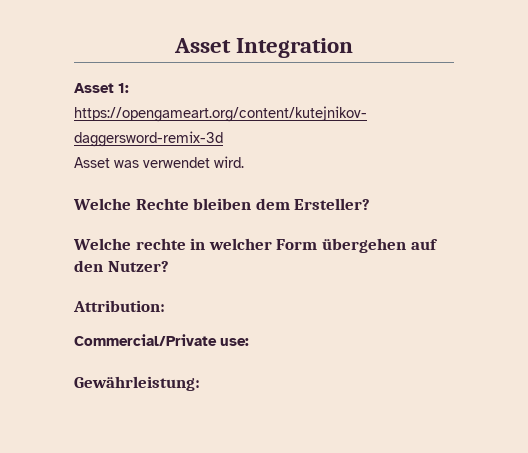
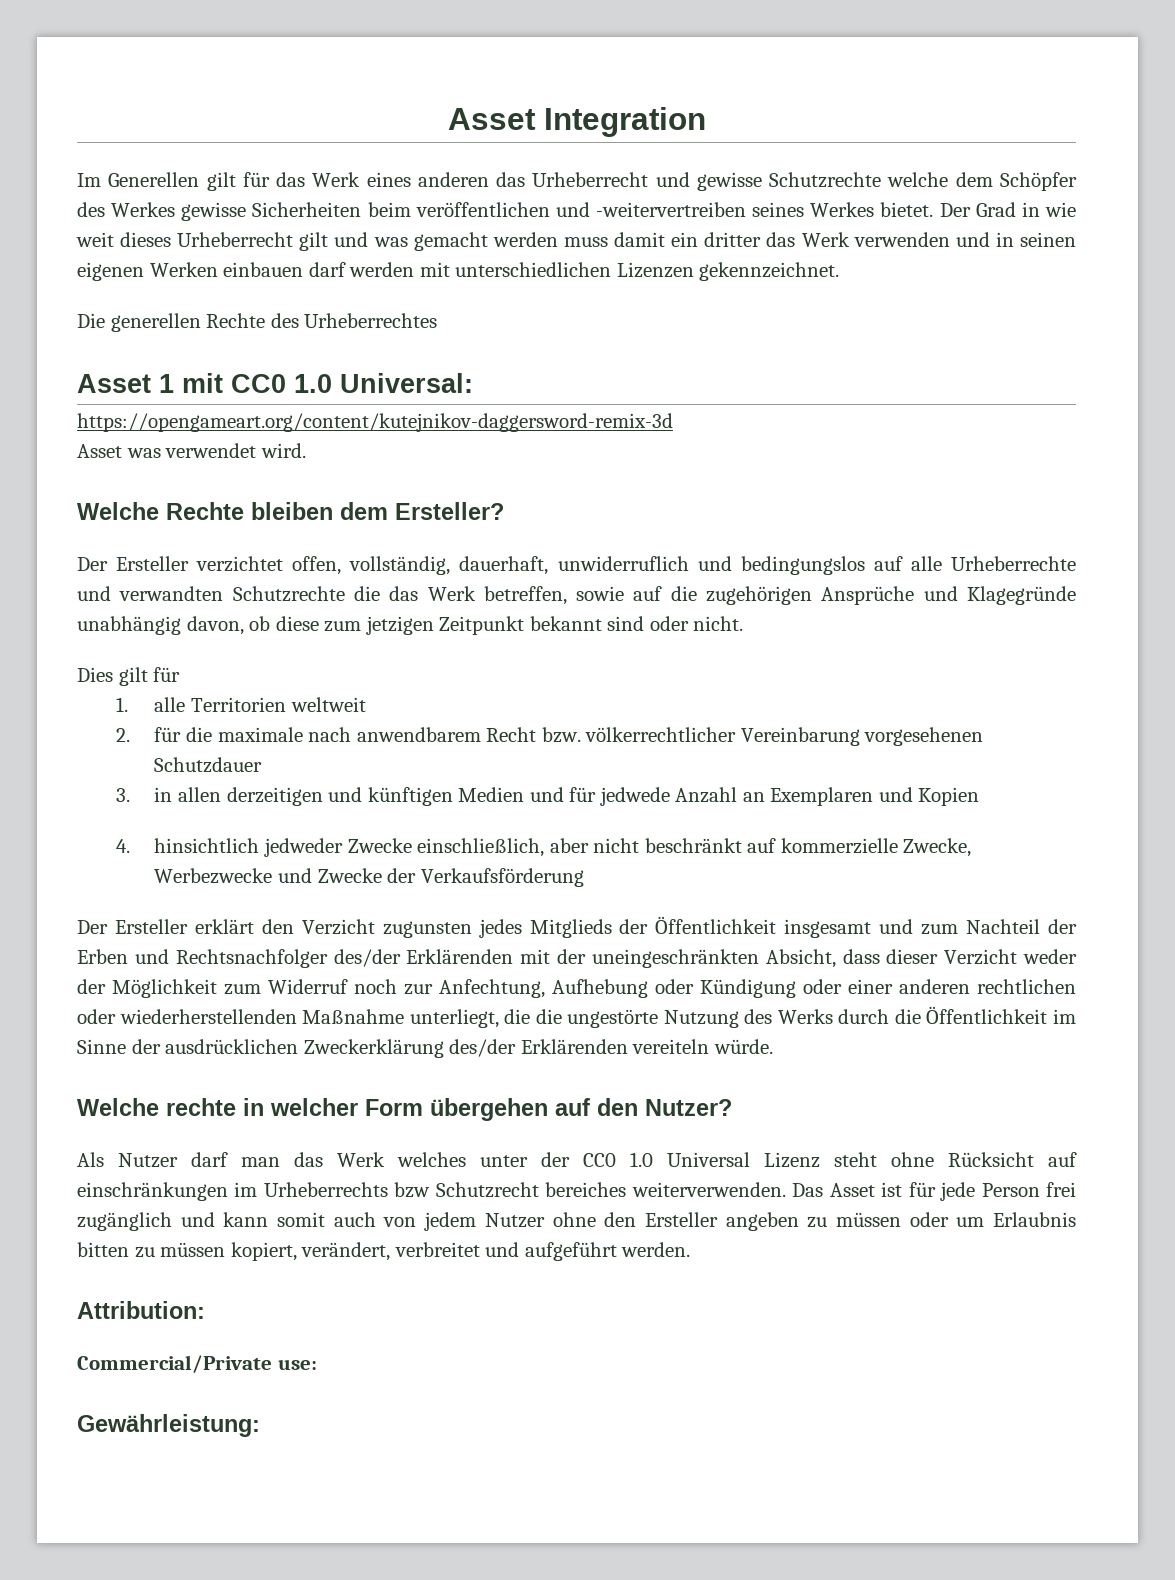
- Asset 1:
+ Im Generellen gilt für das Werk eines anderen das Urheberrecht und gewisse Schutzrechte welche dem Schöpfer des Werkes gewisse Sicherheiten beim veröffentlichen und -weitervertreiben seines Werkes bietet. Der Grad in wie weit dieses Urheberrecht gilt und was gemacht werden muss damit ein dritter das Werk verwenden und in seinen eigenen Werken einbauen darf werden mit unterschiedlichen Lizenzen gekennzeichnet.
+ Die generellen Rechte des Urheberrechtes
+ Asset 1 mit CC0 1.0 Universal:
+ Der Ersteller verzichtet offen, vollständig, dauerhaft, unwiderruflich und bedingungslos auf alle Urheberrechte und verwandten Schutzrechte die das Werk betreffen, sowie auf die zugehörigen Ansprüche und Klagegründe unabhängig davon, ob diese zum jetzigen Zeitpunkt bekannt sind oder nicht.
+ Dies gilt für
+ 1. alle Territorien weltweit
+ 2. für die maximale nach anwendbarem Recht bzw. völkerrechtlicher Vereinbarung vorgesehenen Schutzdauer
+ 3. in allen derzeitigen und künftigen Medien und für jedwede Anzahl an Exemplaren und Kopien
+ 4. hinsichtlich jedweder Zwecke einschließlich, aber nicht beschränkt auf kommerzielle Zwecke, Werbezwecke und Zwecke der Verkaufsförderung
+ Der Ersteller erklärt den Verzicht zugunsten jedes Mitglieds der Öffentlichkeit insgesamt und zum Nachteil der Erben und Rechtsnachfolger des/der Erklärenden mit der uneingeschränkten Absicht, dass dieser Verzicht weder der Möglichkeit zum Widerruf noch zur Anfechtung, Aufhebung oder Kündigung oder einer anderen rechtlichen oder wiederherstellenden Maßnahme unterliegt, die die ungestörte Nutzung des Werks durch die Öffentlichkeit im Sinne der ausdrücklichen Zweckerklärung des/der Erklärenden vereiteln würde.
+ Als Nutzer darf man das Werk welches unter der CC0 1.0 Universal Lizenz steht ohne Rücksicht auf einschränkungen im Urheberrechts bzw Schutzrecht bereiches weiterverwenden. Das Asset ist für jede Person frei zugänglich und kann somit auch von jedem Nutzer ohne den Ersteller angeben zu müssen oder um Erlaubnis bitten zu müssen kopiert, verändert, verbreitet und aufgeführt werden.

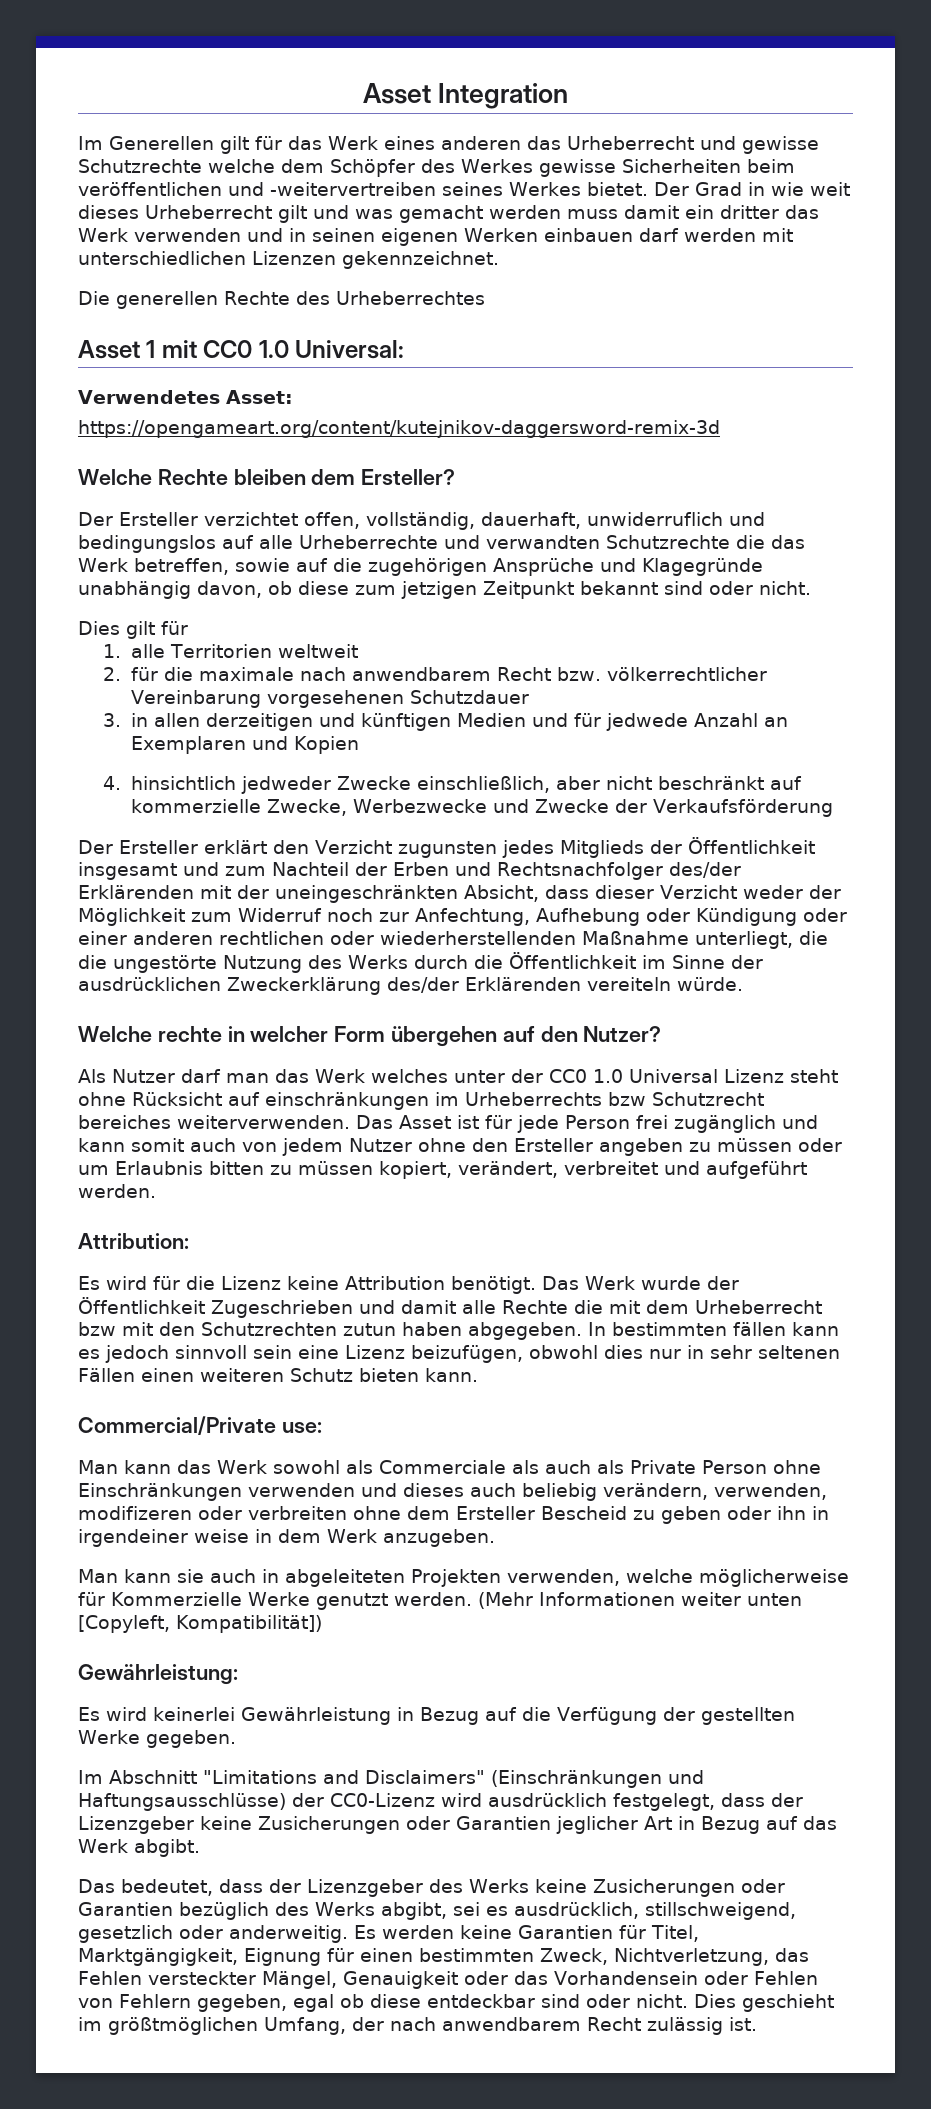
+ Verwendetes Asset:
- Asset was verwendet wird.
+ Es wird für die Lizenz keine Attribution benötigt. Das Werk wurde der Öffentlichkeit Zugeschrieben und damit alle Rechte die mit dem Urheberrecht bzw mit den Schutzrechten zutun haben abgegeben. In bestimmten fällen kann es jedoch sinnvoll sein eine Lizenz beizufügen, obwohl dies nur in sehr seltenen Fällen einen weiteren Schutz bieten kann.
  Commercial/Private use:
+ Man kann das Werk sowohl als Commerciale als auch als Private Person ohne Einschränkungen verwenden und dieses auch beliebig verändern, verwenden, modifizeren oder verbreiten ohne dem Ersteller Bescheid zu geben oder ihn in irgendeiner weise in dem Werk anzugeben.
+ Man kann sie auch in abgeleiteten Projekten verwenden, welche möglicherweise für Kommerzielle Werke genutzt werden. (Mehr Informationen weiter unten [Copyleft, Kompatibilität])
  Gewährleistung:
+ Es wird keinerlei Gewährleistung in Bezug auf die Verfügung der gestellten Werke gegeben.
+ Im Abschnitt "Limitations and Disclaimers" (Einschränkungen und Haftungsausschlüsse) der CC0-Lizenz wird ausdrücklich festgelegt, dass der Lizenzgeber keine Zusicherungen oder Garantien jeglicher Art in Bezug auf das Werk abgibt.
+ Das bedeutet, dass der Lizenzgeber des Werks keine Zusicherungen oder Garantien bezüglich des Werks abgibt, sei es ausdrücklich, stillschweigend, gesetzlich oder anderweitig. Es werden keine Garantien für Titel, Marktgängigkeit, Eignung für einen bestimmten Zweck, Nichtverletzung, das Fehlen versteckter Mängel, Genauigkeit oder das Vorhandensein oder Fehlen von Fehlern gegeben, egal ob diese entdeckbar sind oder nicht. Dies geschieht im größtmöglichen Umfang, der nach anwendbarem Recht zulässig ist.

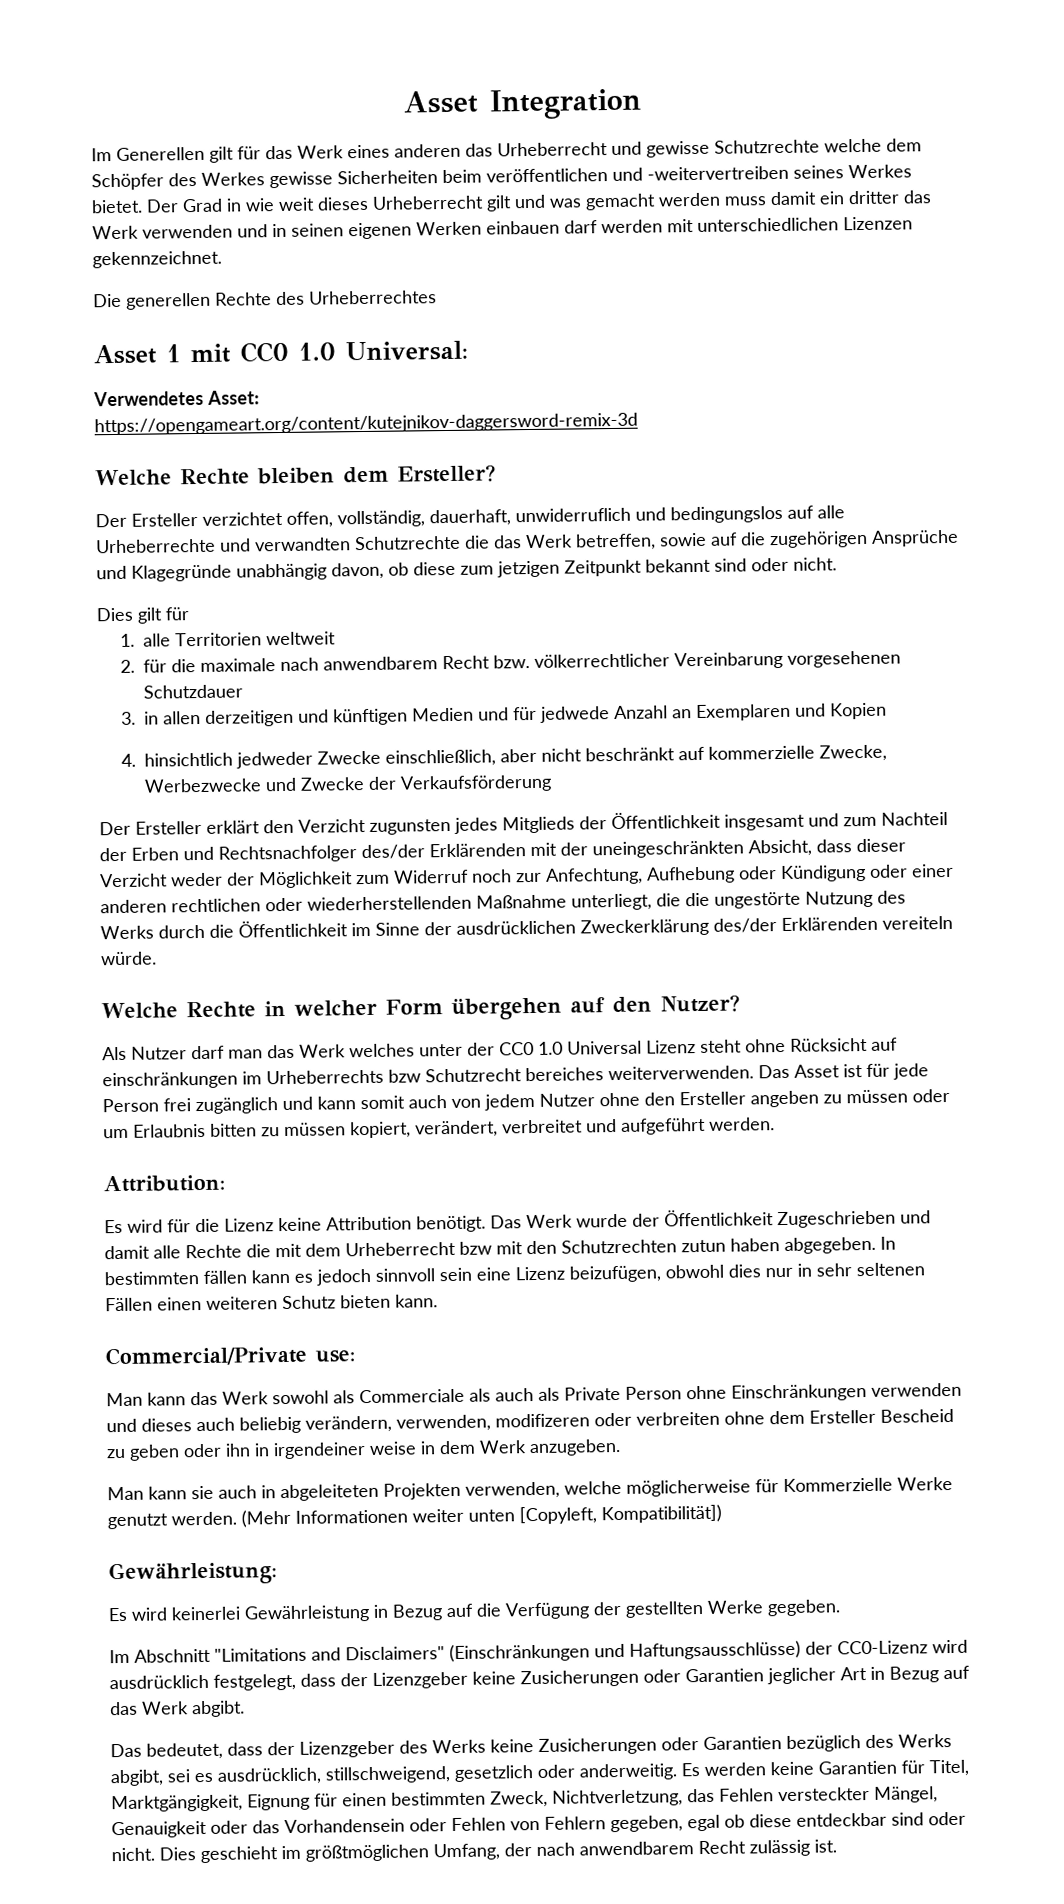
- Welche rechte in welcher Form übergehen auf den Nutzer?
+ Welche Rechte in welcher Form übergehen auf den Nutzer?

